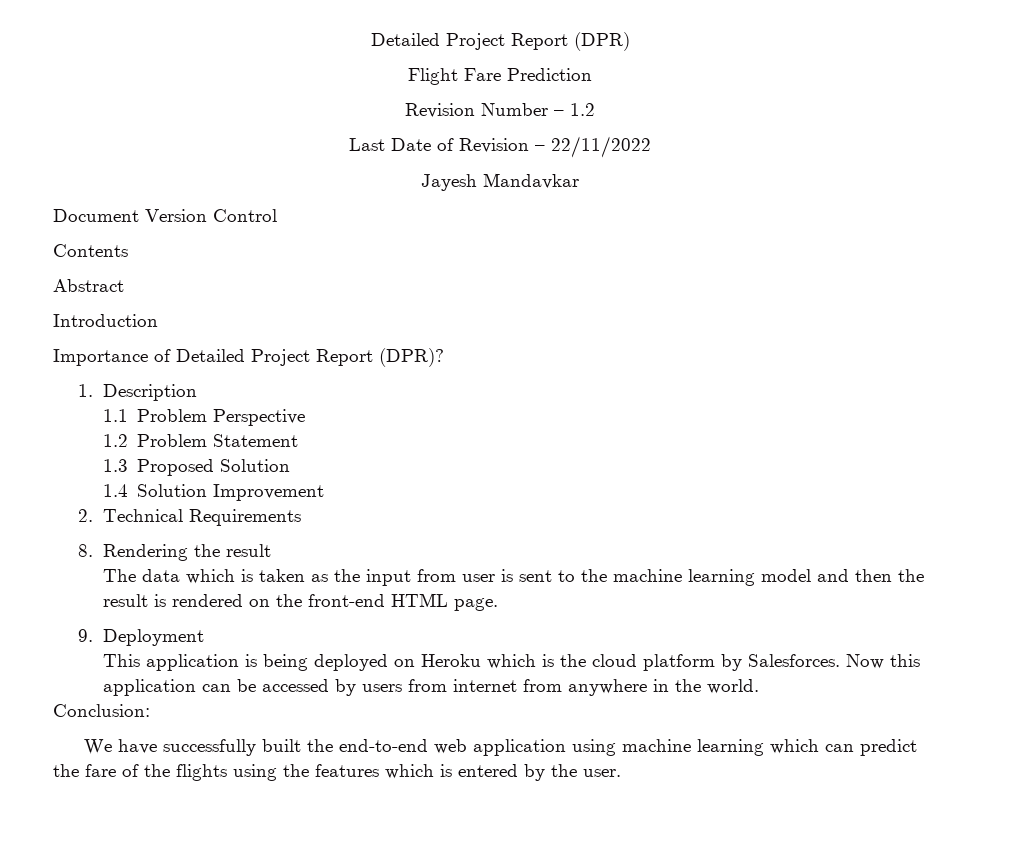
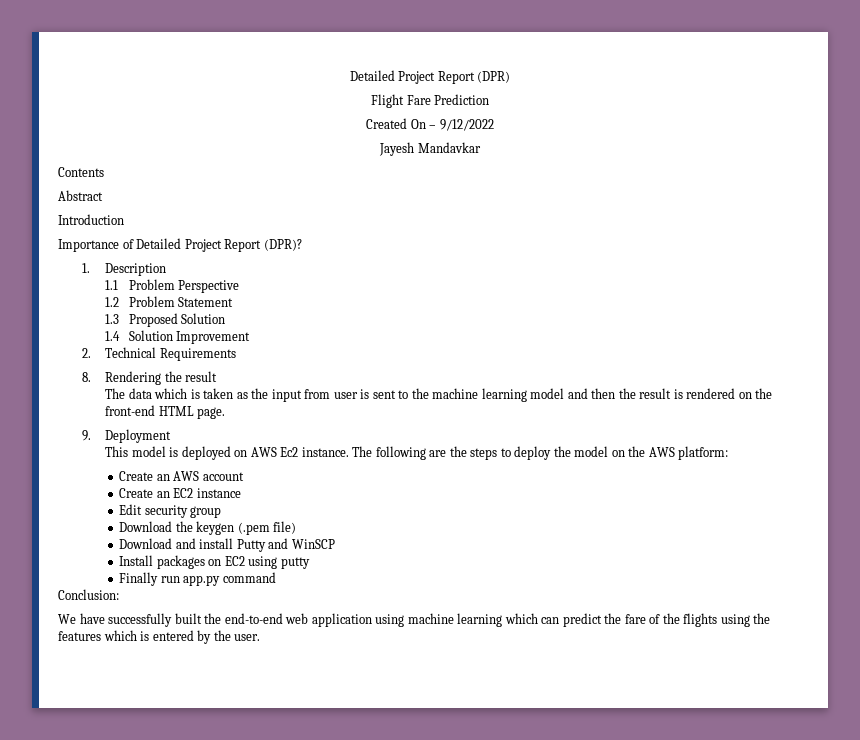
- Revision Number – 1.2
- Last Date of Revision – 22/11/2022
+ Created On – 9/12/2022
- Document Version Control
- This application is being deployed on Heroku which is the cloud platform by Salesforces. Now this application can be accessed by users from internet from anywhere in the world.
+ This model is deployed on AWS Ec2 instance. The following are the steps to deploy the model on the AWS platform:
+ Create an AWS account
+ Create an EC2 instance
+ Edit security group
+ Download the keygen (.pem file)
+ Download and install Putty and WinSCP
+ Install packages on EC2 using putty
+ Finally run app.py command

